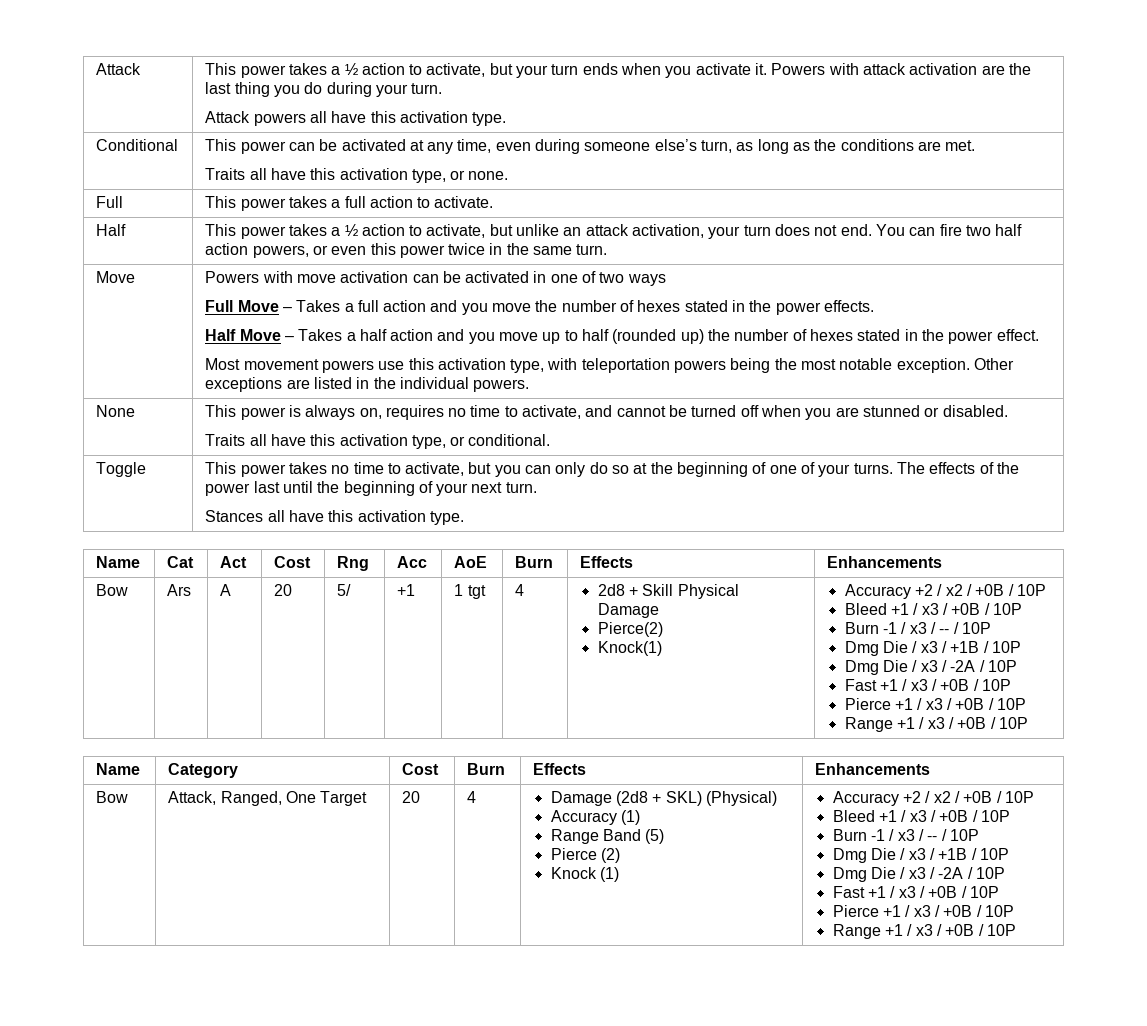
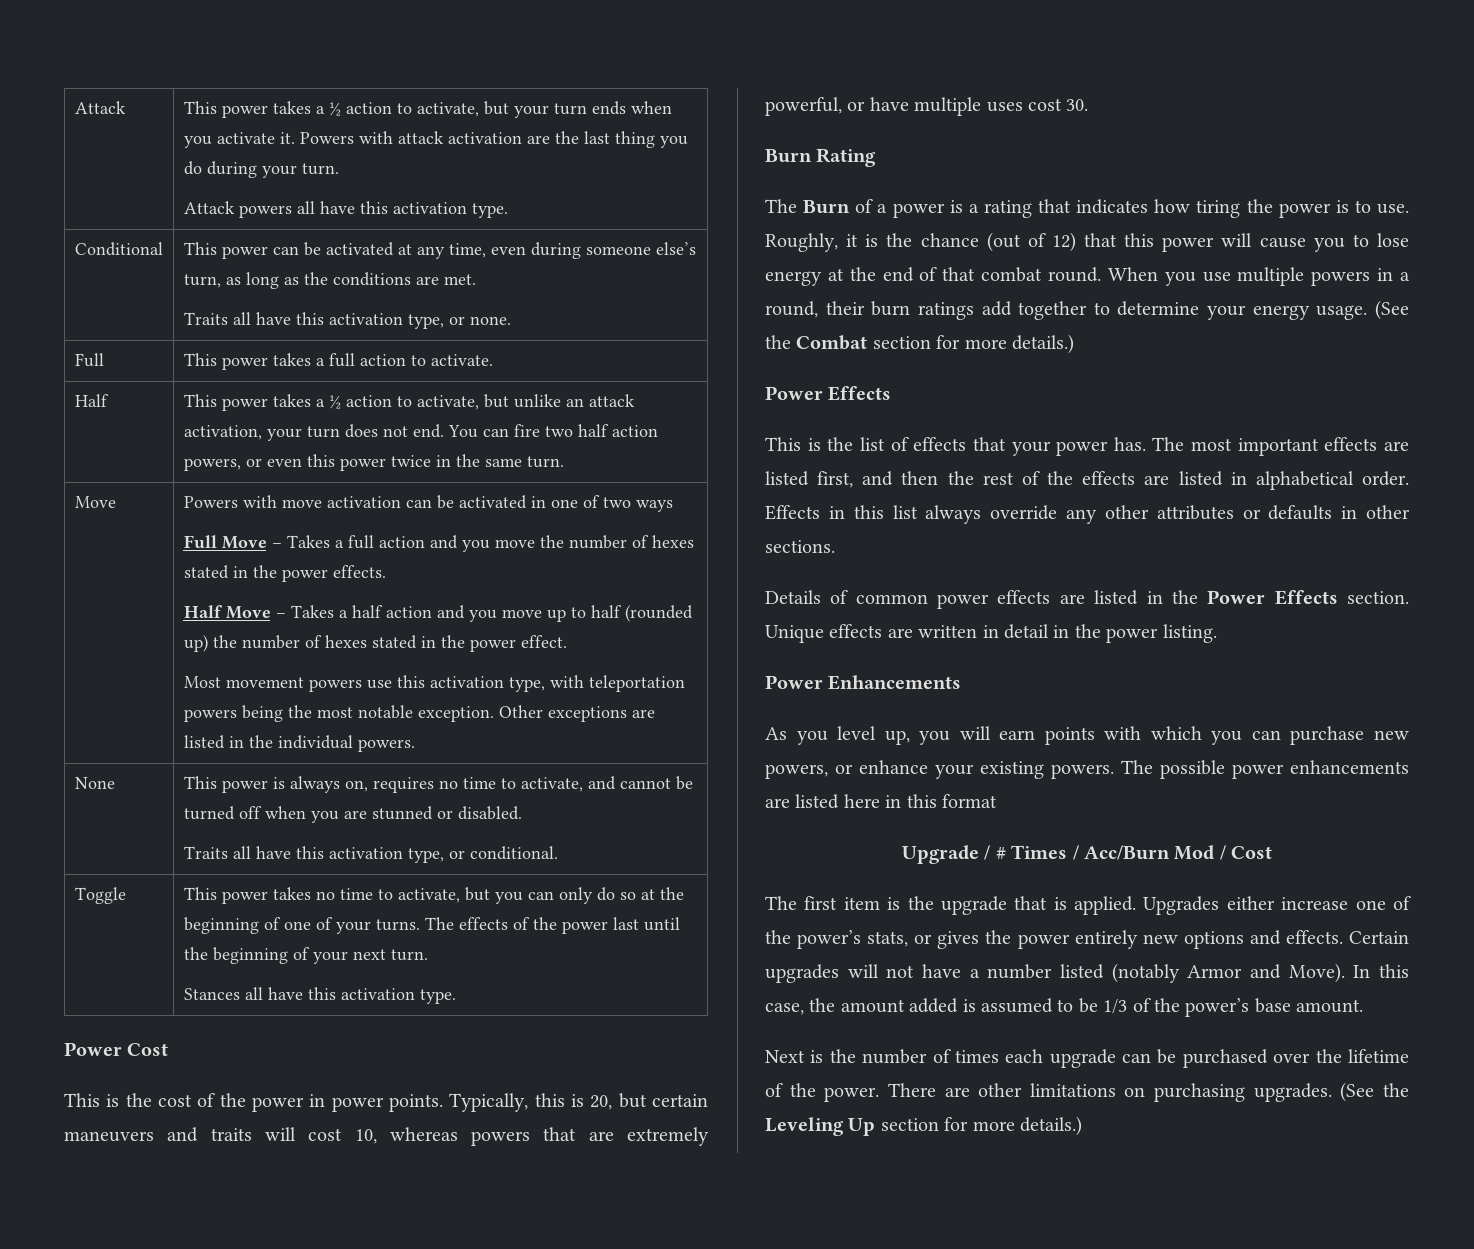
- Name | Cat | Act | Cost | Rng | Acc | AoE | Burn | Effects | Enhancements
- Bow | Ars | A | 20 | 5/ | +1 | 1 tgt | 4 | 2d8 + Skill Physical Damage
- Pierce(2)
- Knock(1) | Accuracy +2 / x2 / +0B / 10P
- Bleed +1 / x3 / +0B / 10P
- Burn -1 / x3 / -- / 10P
- Dmg Die / x3 / +1B / 10P
- Dmg Die / x3 / -2A / 10P
- Fast +1 / x3 / +0B / 10P
- Pierce +1 / x3 / +0B / 10P
- Range +1 / x3 / +0B / 10P
- Name | Category | Cost | Burn | Effects | Enhancements
- Bow | Attack, Ranged, One Target | 20 | 4 | Damage (2d8 + SKL) (Physical)
- Accuracy (1)
- Range Band (5)
- Pierce (2)
- Knock (1) | Accuracy +2 / x2 / +0B / 10P
- Bleed +1 / x3 / +0B / 10P
- Burn -1 / x3 / -- / 10P
- Dmg Die / x3 / +1B / 10P
- Dmg Die / x3 / -2A / 10P
- Fast +1 / x3 / +0B / 10P
- Pierce +1 / x3 / +0B / 10P
- Range +1 / x3 / +0B / 10P
+ Power Cost
+ This is the cost of the power in power points. Typically, this is 20, but certain maneuvers and traits will cost 10, whereas powers that are extremely powerful, or have multiple uses cost 30.
+ Burn Rating
+ The Burn of a power is a rating that indicates how tiring the power is to use. Roughly, it is the chance (out of 12) that this power will cause you to lose energy at the end of that combat round. When you use multiple powers in a round, their burn ratings add together to determine your energy usage. (See the Combat section for more details.)
+ Power Effects
+ This is the list of effects that your power has. The most important effects are listed first, and then the rest of the effects are listed in alphabetical order. Effects in this list always override any other attributes or defaults in other sections.
+ Details of common power effects are listed in the Power Effects section. Unique effects are written in detail in the power listing.
+ Power Enhancements
+ As you level up, you will earn points with which you can purchase new powers, or enhance your existing powers. The possible power enhancements are listed here in this format
+ Upgrade / # Times / Acc/Burn Mod / Cost
+ The first item is the upgrade that is applied. Upgrades either increase one of the power’s stats, or gives the power entirely new options and effects. Certain upgrades will not have a number listed (notably Armor and Move). In this case, the amount added is assumed to be 1/3 of the power’s base amount.
+ Next is the number of times each upgrade can be purchased over the lifetime of the power. There are other limitations on purchasing upgrades. (See the Leveling Up section for more details.)

